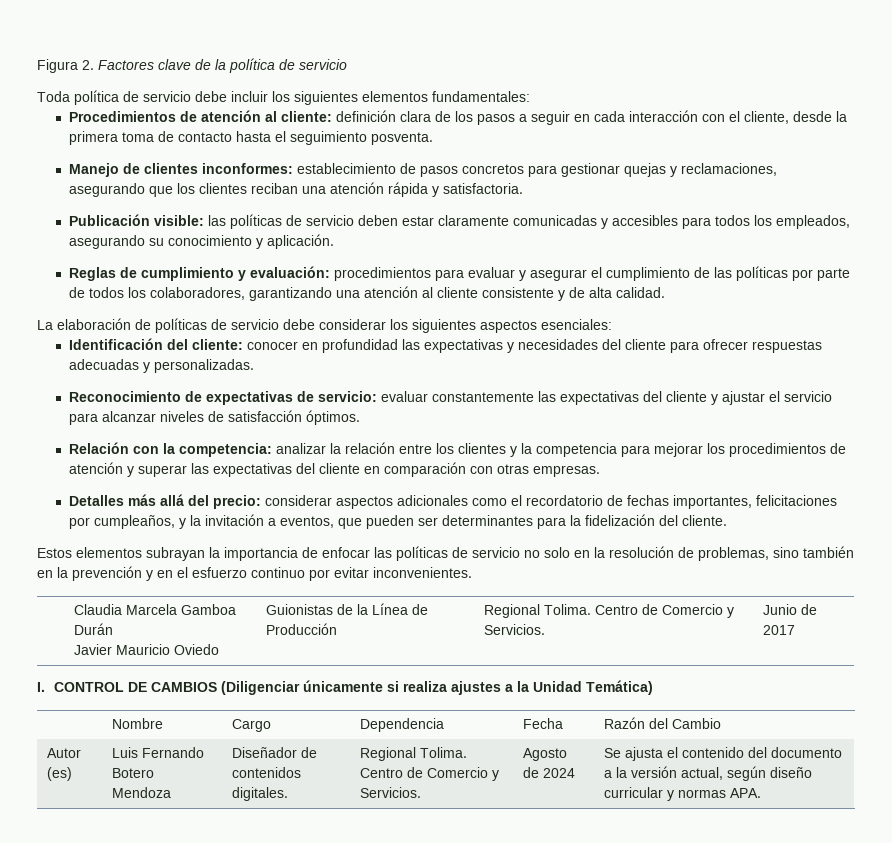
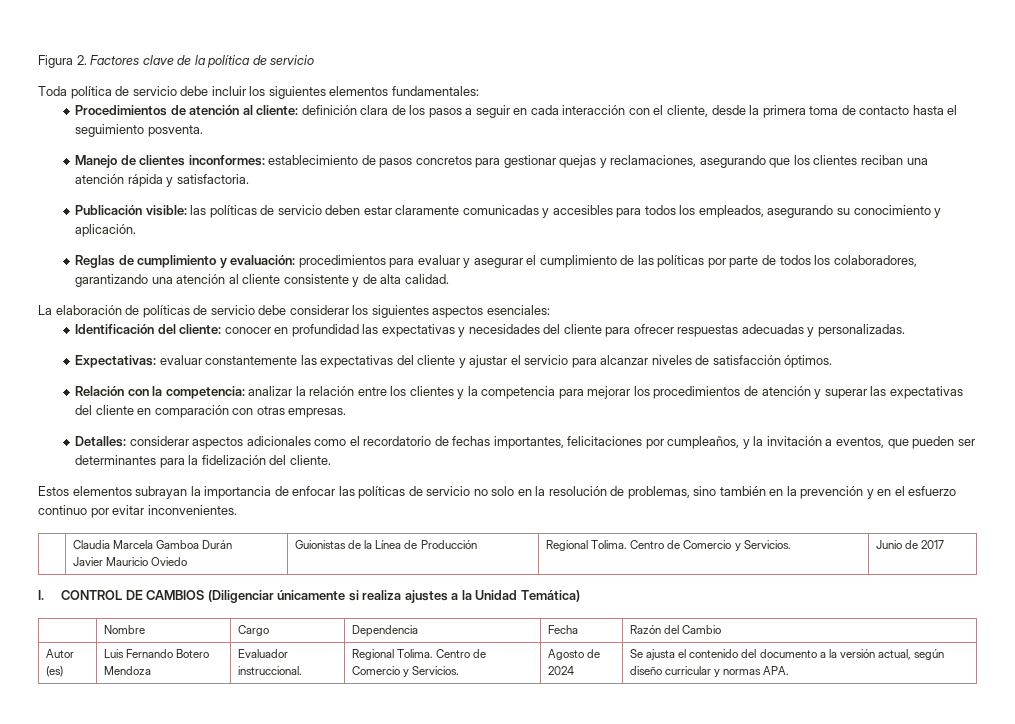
- Reconocimiento de expectativas de servicio: evaluar constantemente las expectativas del cliente y ajustar el servicio para alcanzar niveles de satisfacción óptimos.
+ Expectativas: evaluar constantemente las expectativas del cliente y ajustar el servicio para alcanzar niveles de satisfacción óptimos.
- Detalles más allá del precio: considerar aspectos adicionales como el recordatorio de fechas importantes, felicitaciones por cumpleaños, y la invitación a eventos, que pueden ser determinantes para la fidelización del cliente.
+ Detalles: considerar aspectos adicionales como el recordatorio de fechas importantes, felicitaciones por cumpleaños, y la invitación a eventos, que pueden ser determinantes para la fidelización del cliente.
- Autor (es) | Luis Fernando Botero Mendoza | Diseñador de contenidos digitales. | Regional Tolima. Centro de Comercio y Servicios. | Agosto de 2024 | Se ajusta el contenido del documento a la versión actual, según diseño curricular y normas APA.
+ Autor (es) | Luis Fernando Botero Mendoza | Evaluador instruccional. | Regional Tolima. Centro de Comercio y Servicios. | Agosto de 2024 | Se ajusta el contenido del documento a la versión actual, según diseño curricular y normas APA.

